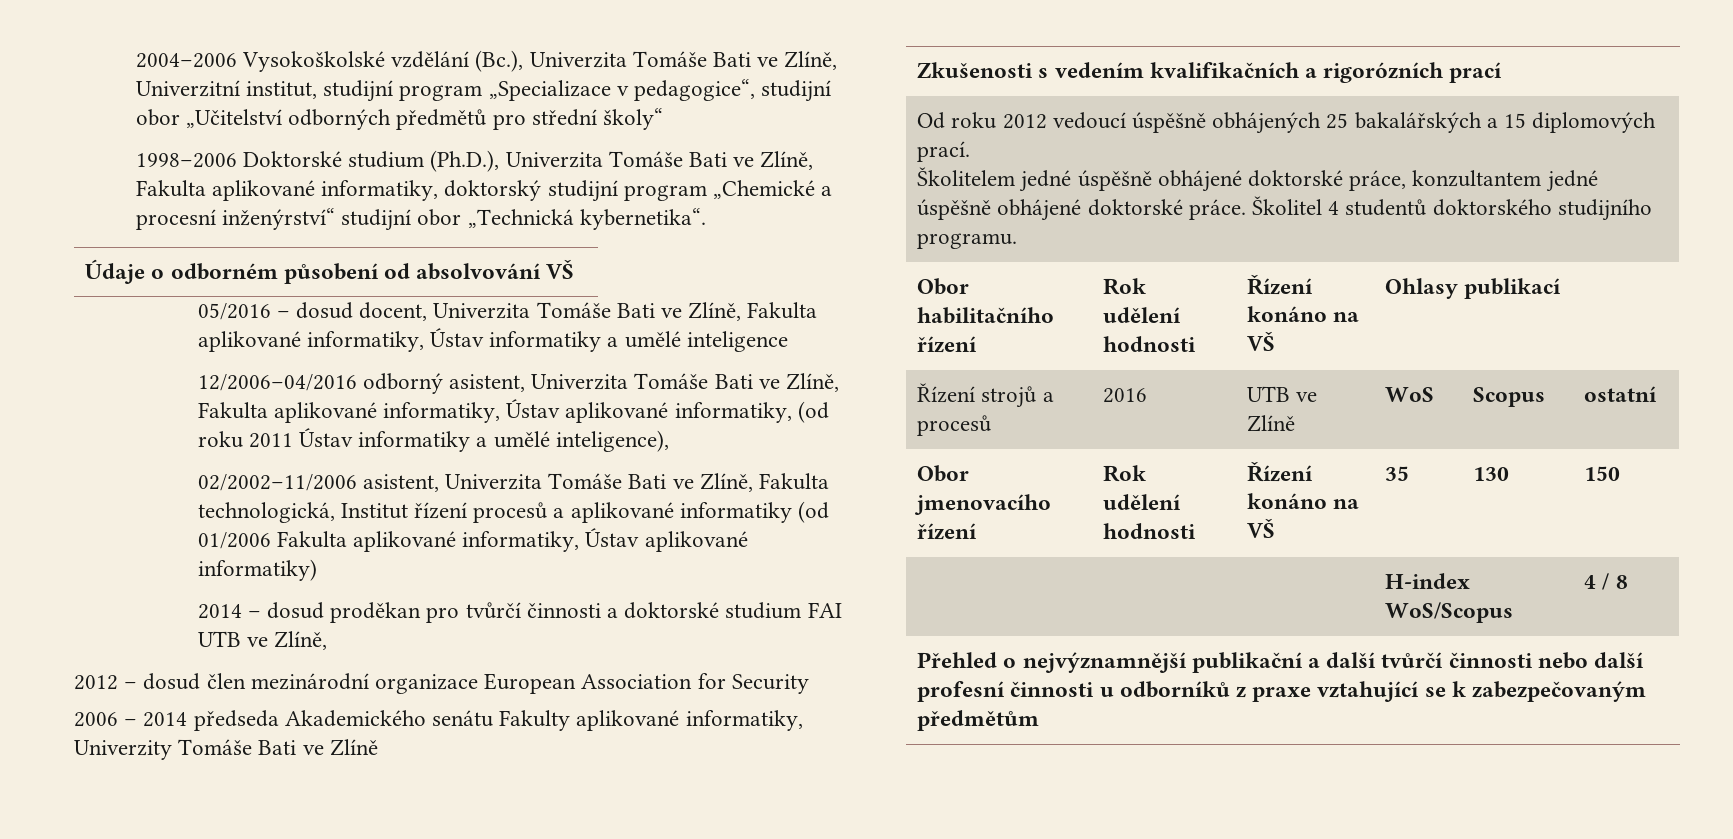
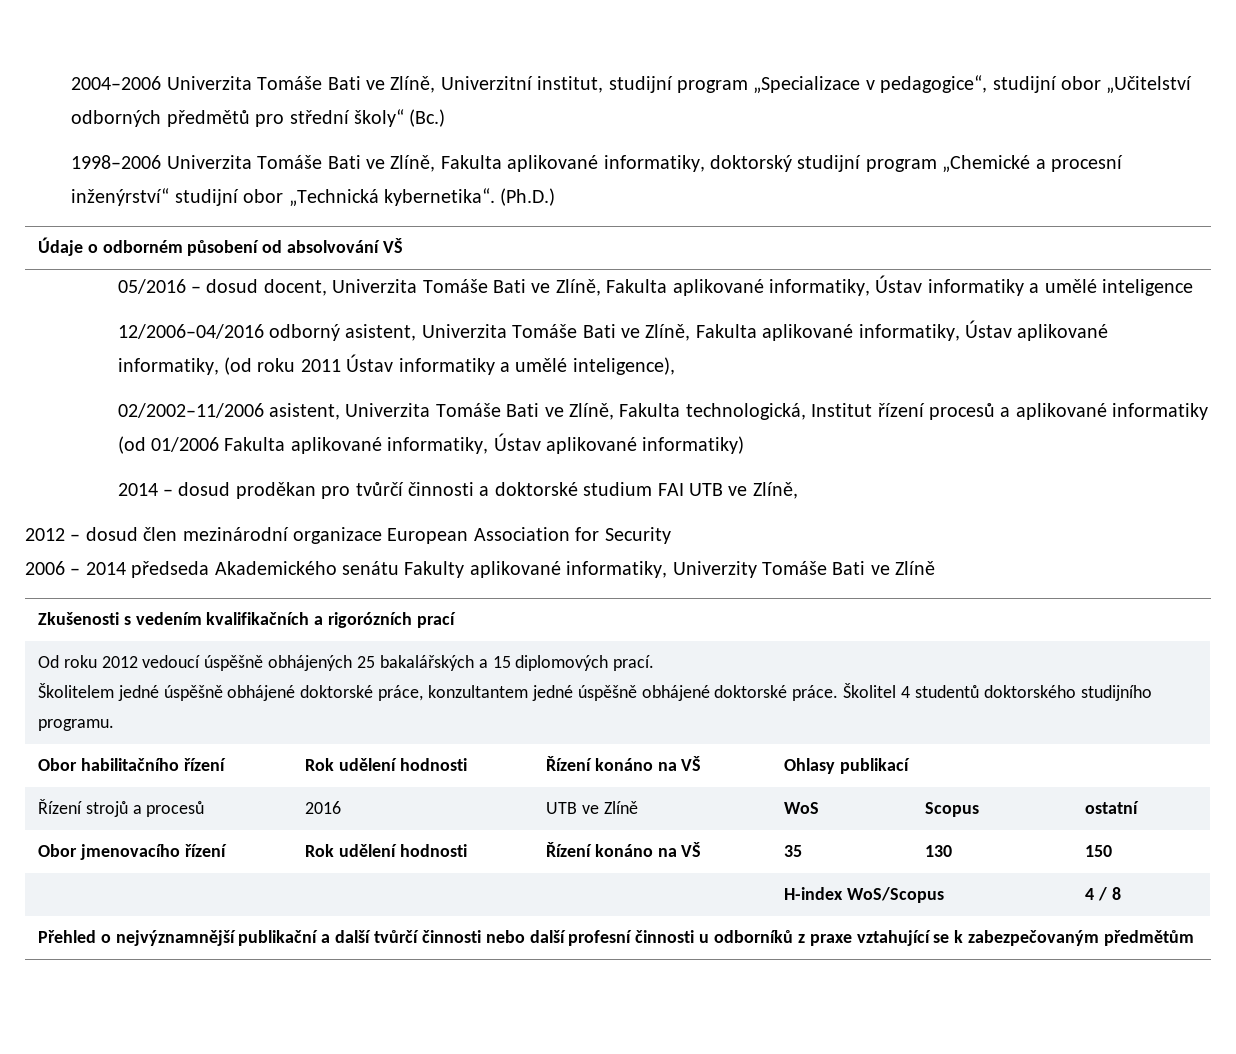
- 2004–2006 Vysokoškolské vzdělání (Bc.), Univerzita Tomáše Bati ve Zlíně, Univerzitní institut, studijní program „Specializace v pedagogice“, studijní obor „Učitelství odborných předmětů pro střední školy“
+ 2004–2006 Univerzita Tomáše Bati ve Zlíně, Univerzitní institut, studijní program „Specializace v pedagogice“, studijní obor „Učitelství odborných předmětů pro střední školy“ (Bc.)
- 1998–2006 Doktorské studium (Ph.D.), Univerzita Tomáše Bati ve Zlíně, Fakulta aplikované informatiky, doktorský studijní program „Chemické a procesní inženýrství“ studijní obor „Technická kybernetika“.
+ 1998–2006 Univerzita Tomáše Bati ve Zlíně, Fakulta aplikované informatiky, doktorský studijní program „Chemické a procesní inženýrství“ studijní obor „Technická kybernetika“. (Ph.D.)

